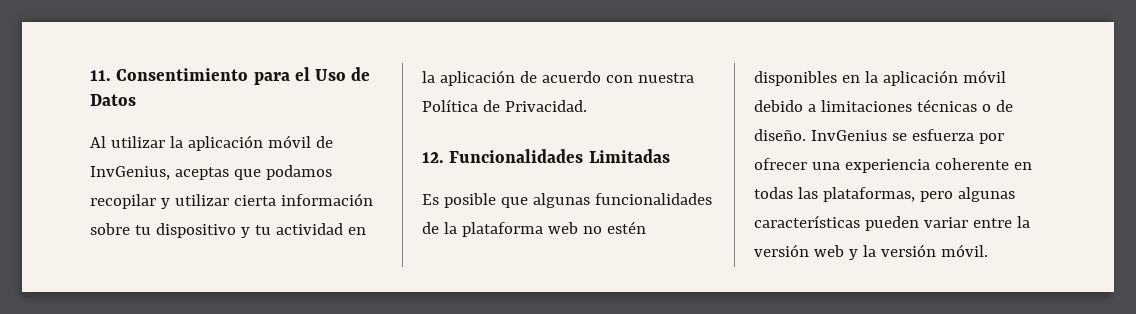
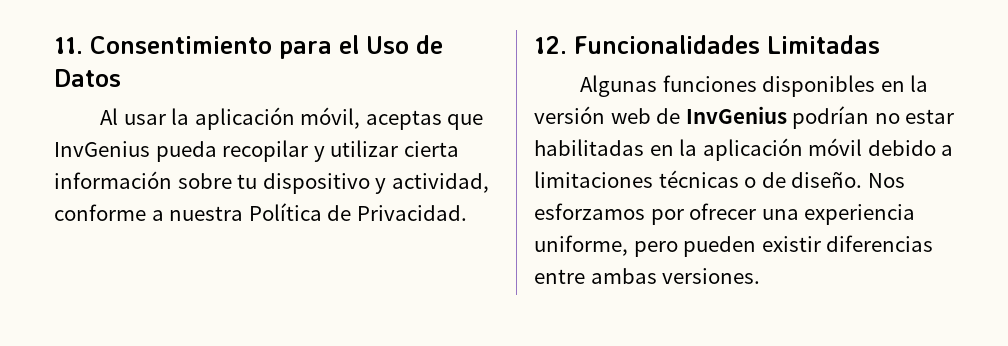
- Al utilizar la aplicación móvil de InvGenius, aceptas que podamos recopilar y utilizar cierta información sobre tu dispositivo y tu actividad en la aplicación de acuerdo con nuestra Política de Privacidad.
+ Al usar la aplicación móvil, aceptas que InvGenius pueda recopilar y utilizar cierta información sobre tu dispositivo y actividad, conforme a nuestra Política de Privacidad.
- Es posible que algunas funcionalidades de la plataforma web no estén disponibles en la aplicación móvil debido a limitaciones técnicas o de diseño.
+ Algunas funciones disponibles en la versión web de InvGenius podrían no estar habilitadas en la aplicación móvil debido a limitaciones técnicas o de diseño.
- InvGenius se esfuerza por ofrecer una experiencia coherente en todas las plataformas, pero algunas características pueden variar entre la versión web y la versión móvil.
+ Nos esforzamos por ofrecer una experiencia uniforme, pero pueden existir diferencias entre ambas versiones.

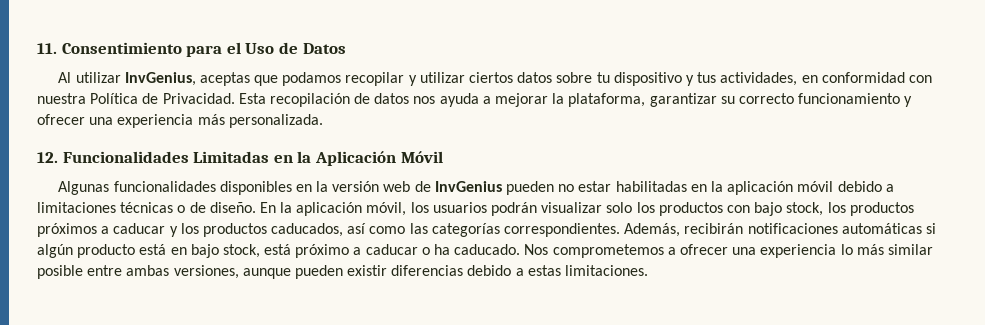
- Al usar la aplicación móvil, aceptas que InvGenius pueda recopilar y utilizar cierta información sobre tu dispositivo y actividad, conforme a nuestra Política de Privacidad.
+ Al utilizar InvGenius, aceptas que podamos recopilar y utilizar ciertos datos sobre tu dispositivo y tus actividades, en conformidad con nuestra Política de Privacidad. Esta recopilación de datos nos ayuda a mejorar la plataforma, garantizar su correcto funcionamiento y ofrecer una experiencia más personalizada.
- 12. Funcionalidades Limitadas
+ 12. Funcionalidades Limitadas en la Aplicación Móvil
- Algunas funciones disponibles en la versión web de InvGenius podrían no estar habilitadas en la aplicación móvil debido a limitaciones técnicas o de diseño.
+ Algunas funcionalidades disponibles en la versión web de InvGenius pueden no estar habilitadas en la aplicación móvil debido a limitaciones técnicas o de diseño.
- Nos esforzamos por ofrecer una experiencia uniforme, pero pueden existir diferencias entre ambas versiones.
+ En la aplicación móvil, los usuarios podrán visualizar solo los productos con bajo stock, los productos próximos a caducar y los productos caducados, así como las categorías correspondientes. Además, recibirán notificaciones automáticas si algún producto está en bajo stock, está próximo a caducar o ha caducado. Nos comprometemos a ofrecer una experiencia lo más similar posible entre ambas versiones, aunque pueden existir diferencias debido a estas limitaciones.

